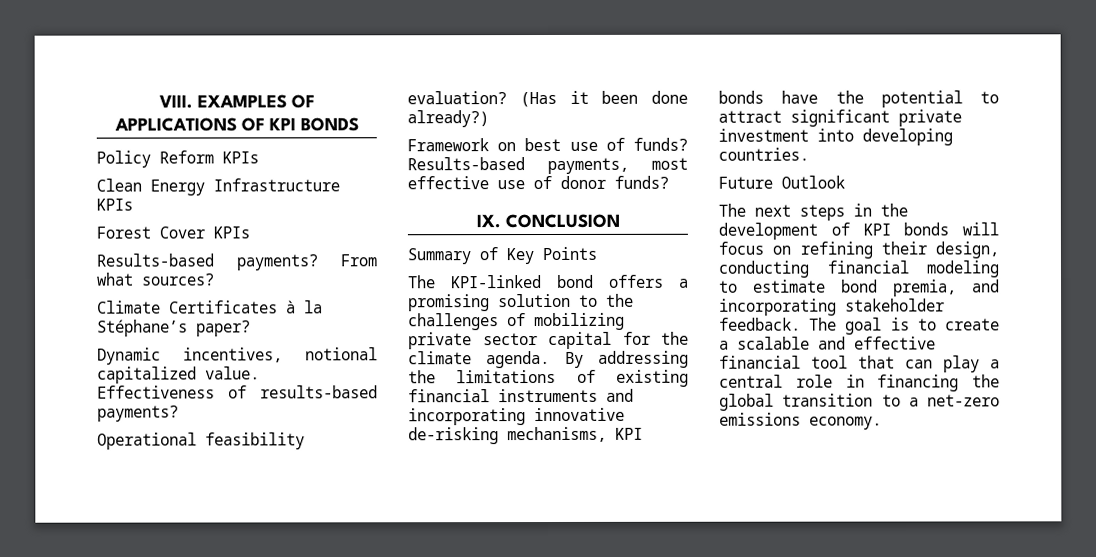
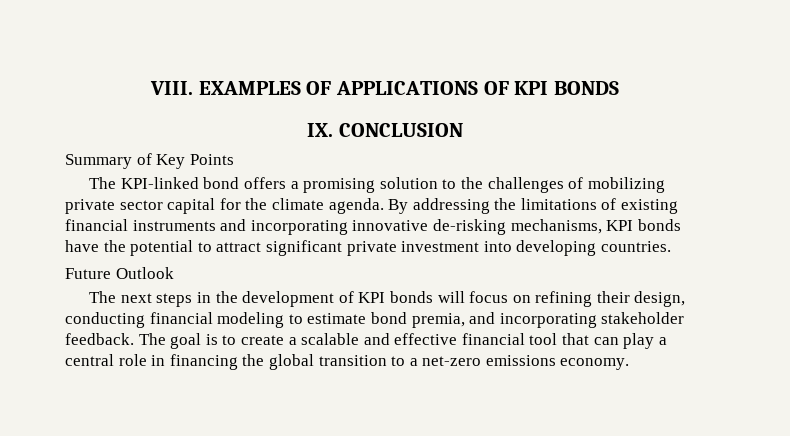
- Policy Reform KPIs
- Clean Energy Infrastructure KPIs
- Forest Cover KPIs
- Results-based payments? From what sources?
- Climate Certificates à la Stéphane’s paper?
- Dynamic incentives, notional capitalized value. Effectiveness of results-based payments?
- Operational feasibility evaluation? (Has it been done already?)
- Framework on best use of funds? Results-based payments, most effective use of donor funds?

